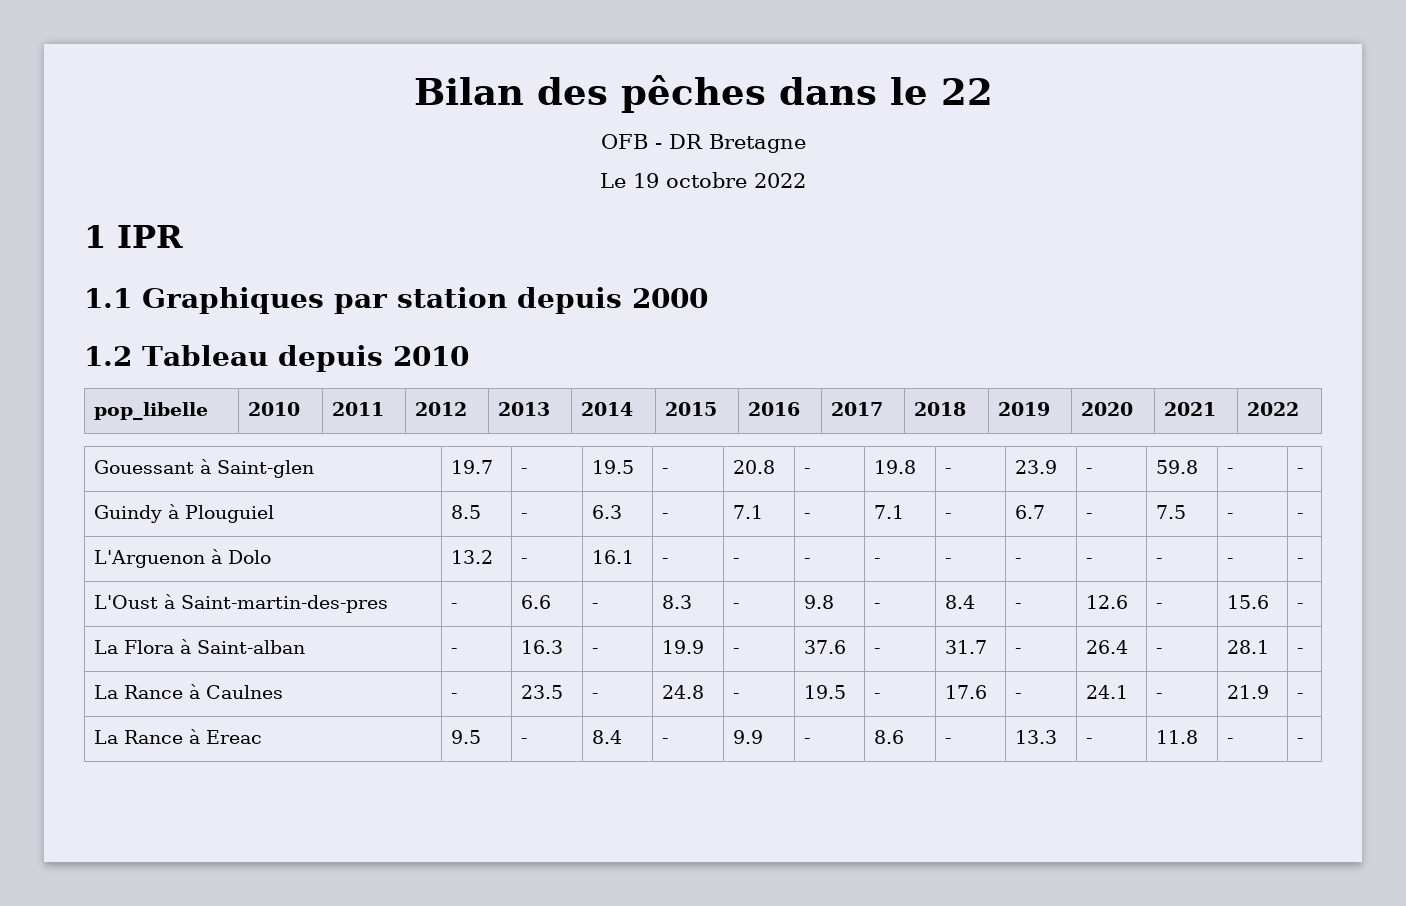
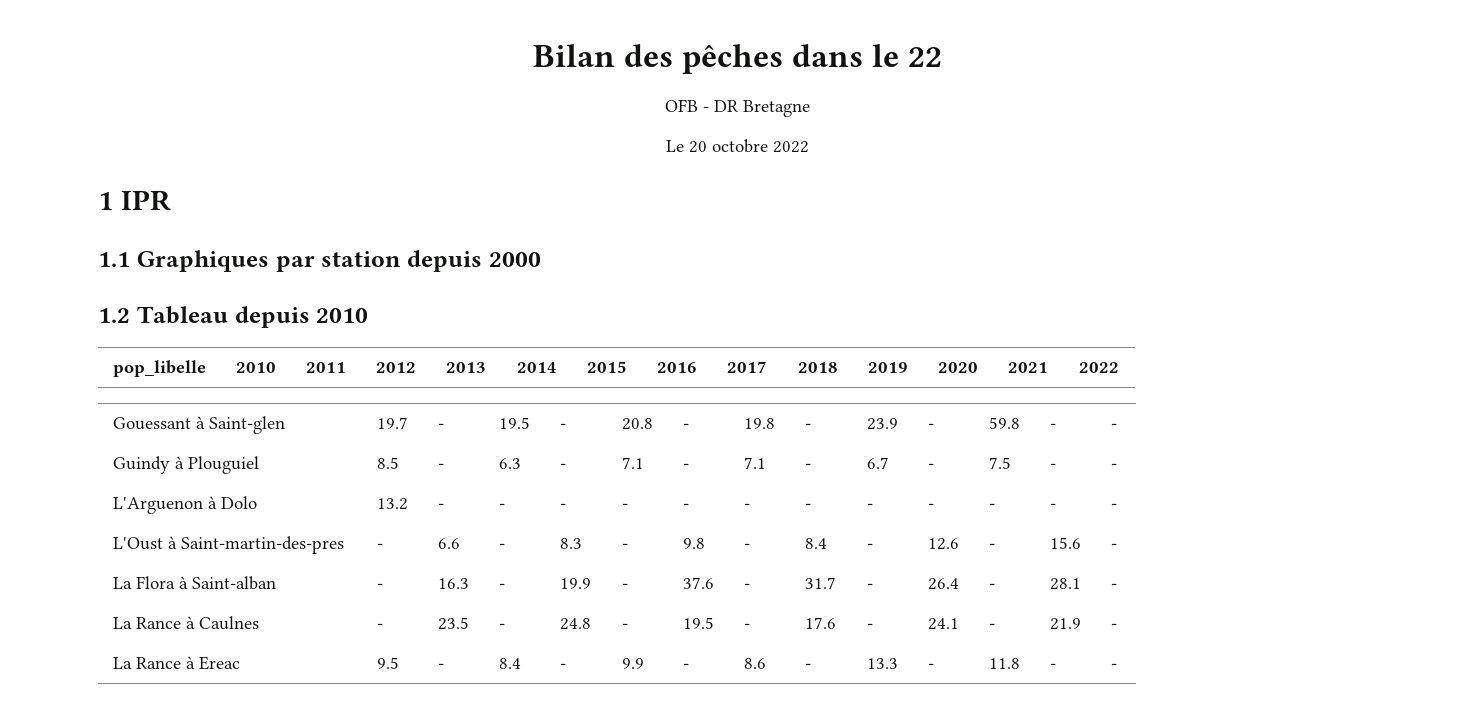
- Le 19 octobre 2022
+ Le 20 octobre 2022
- L'Arguenon à Dolo | 13.2 | - | 16.1 | - | - | - | - | - | - | - | - | - | -
+ L'Arguenon à Dolo | 13.2 | - | - | - | - | - | - | - | - | - | - | - | -

